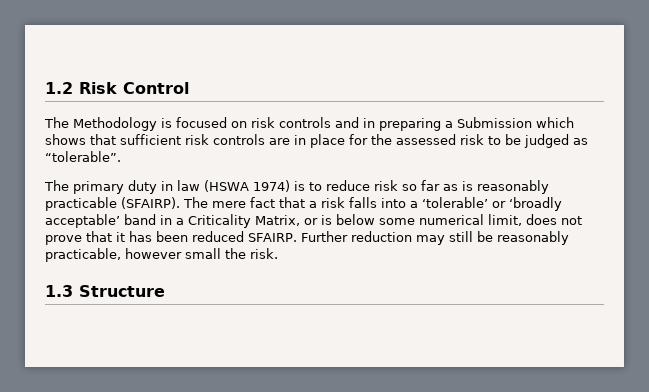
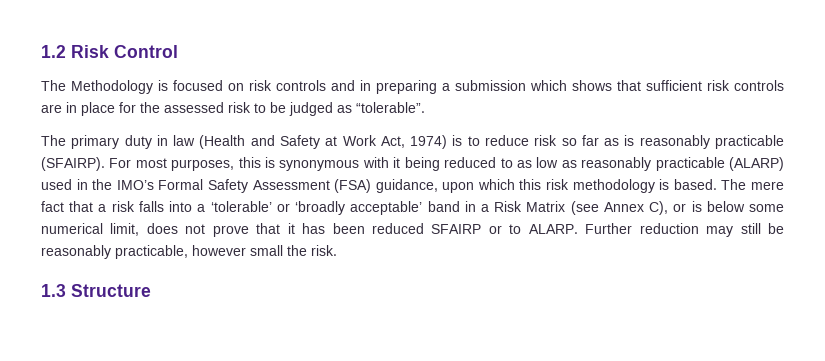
- The Methodology is focused on risk controls and in preparing a Submission which shows that sufficient risk controls are in place for the assessed risk to be judged as “tolerable”.
+ The Methodology is focused on risk controls and in preparing a submission which shows that sufficient risk controls are in place for the assessed risk to be judged as “tolerable”.
- The primary duty in law (HSWA 1974) is to reduce risk so far as is reasonably practicable (SFAIRP).
+ The primary duty in law (Health and Safety at Work Act, 1974) is to reduce risk so far as is reasonably practicable (SFAIRP).
+ For most purposes, this is synonymous with it being reduced to as low as reasonably practicable (ALARP) used in the IMO’s Formal Safety Assessment (FSA) guidance, upon which this risk methodology is based.
- The mere fact that a risk falls into a ‘tolerable’ or ‘broadly acceptable’ band in a Criticality Matrix, or is below some numerical limit, does not prove that it has been reduced SFAIRP.
+ The mere fact that a risk falls into a ‘tolerable’ or ‘broadly acceptable’ band in a Risk Matrix (see Annex C), or is below some numerical limit, does not prove that it has been reduced SFAIRP or to ALARP.

